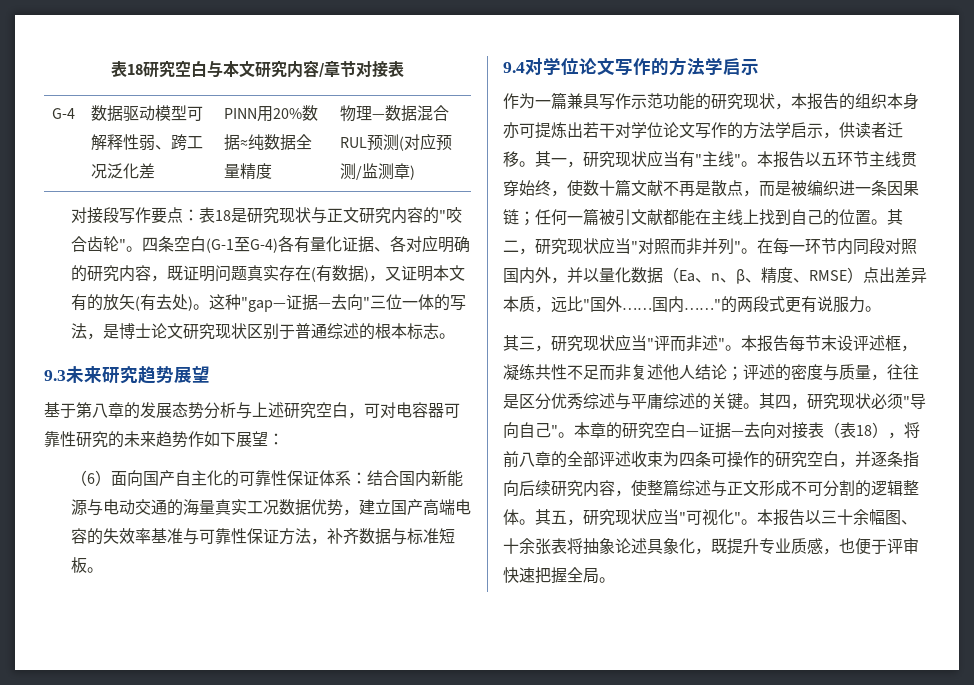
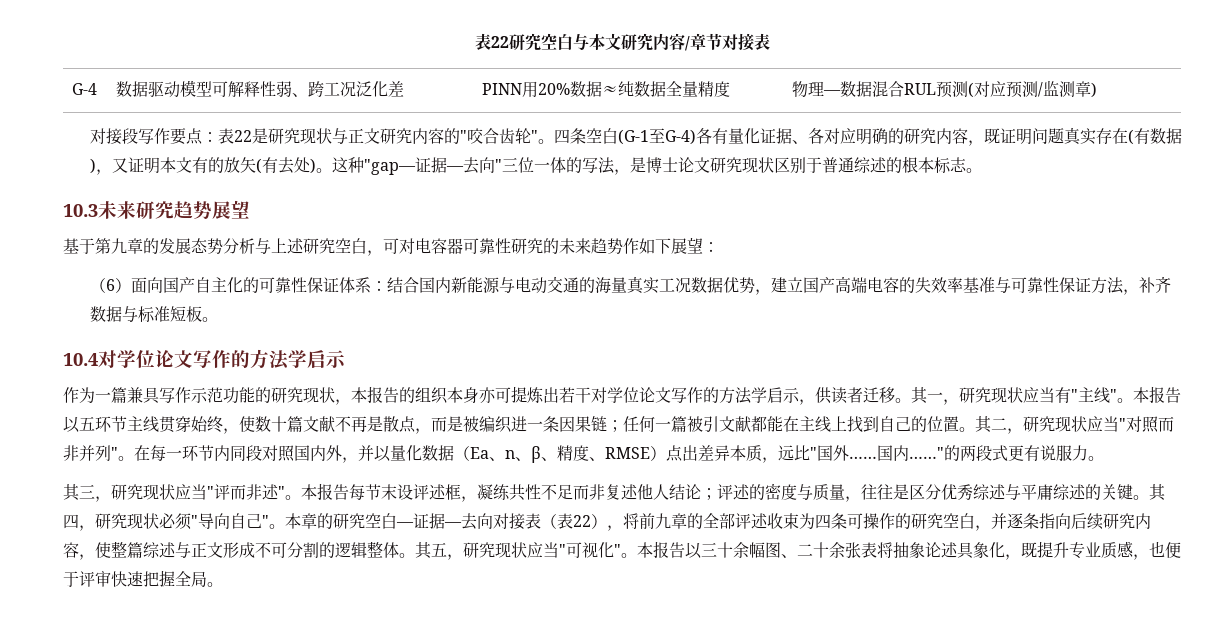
- 表18研究空白与本文研究内容/章节对接表
+ 表22研究空白与本文研究内容/章节对接表
- 对接段写作要点：表18是研究现状与正文研究内容的"咬合齿轮"。
+ 对接段写作要点：表22是研究现状与正文研究内容的"咬合齿轮"。
- 9.3未来研究趋势展望
+ 10.3未来研究趋势展望
- 基于第八章的发展态势分析与上述研究空白，可对电容器可靠性研究的未来趋势作如下展望：
+ 基于第九章的发展态势分析与上述研究空白，可对电容器可靠性研究的未来趋势作如下展望：
- 9.4对学位论文写作的方法学启示
+ 10.4对学位论文写作的方法学启示
- 本章的研究空白—证据—去向对接表（表18），将前八章的全部评述收束为四条可操作的研究空白，并逐条指向后续研究内容，使整篇综述与正文形成不可分割的逻辑整体。
+ 本章的研究空白—证据—去向对接表（表22），将前九章的全部评述收束为四条可操作的研究空白，并逐条指向后续研究内容，使整篇综述与正文形成不可分割的逻辑整体。
- 本报告以三十余幅图、十余张表将抽象论述具象化，既提升专业质感，也便于评审快速把握全局。
+ 本报告以三十余幅图、二十余张表将抽象论述具象化，既提升专业质感，也便于评审快速把握全局。

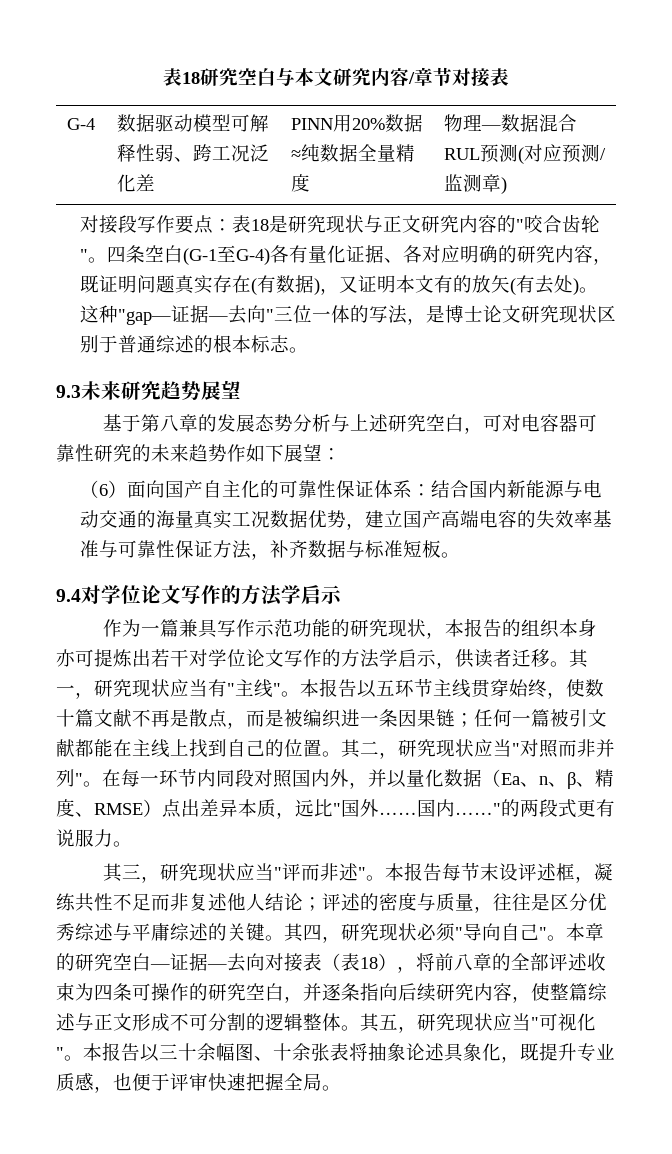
- 表22研究空白与本文研究内容/章节对接表
+ 表18研究空白与本文研究内容/章节对接表
- 对接段写作要点：表22是研究现状与正文研究内容的"咬合齿轮"。
+ 对接段写作要点：表18是研究现状与正文研究内容的"咬合齿轮"。
- 10.3未来研究趋势展望
+ 9.3未来研究趋势展望
- 基于第九章的发展态势分析与上述研究空白，可对电容器可靠性研究的未来趋势作如下展望：
+ 基于第八章的发展态势分析与上述研究空白，可对电容器可靠性研究的未来趋势作如下展望：
- 10.4对学位论文写作的方法学启示
+ 9.4对学位论文写作的方法学启示
- 本章的研究空白—证据—去向对接表（表22），将前九章的全部评述收束为四条可操作的研究空白，并逐条指向后续研究内容，使整篇综述与正文形成不可分割的逻辑整体。
+ 本章的研究空白—证据—去向对接表（表18），将前八章的全部评述收束为四条可操作的研究空白，并逐条指向后续研究内容，使整篇综述与正文形成不可分割的逻辑整体。
- 本报告以三十余幅图、二十余张表将抽象论述具象化，既提升专业质感，也便于评审快速把握全局。
+ 本报告以三十余幅图、十余张表将抽象论述具象化，既提升专业质感，也便于评审快速把握全局。

